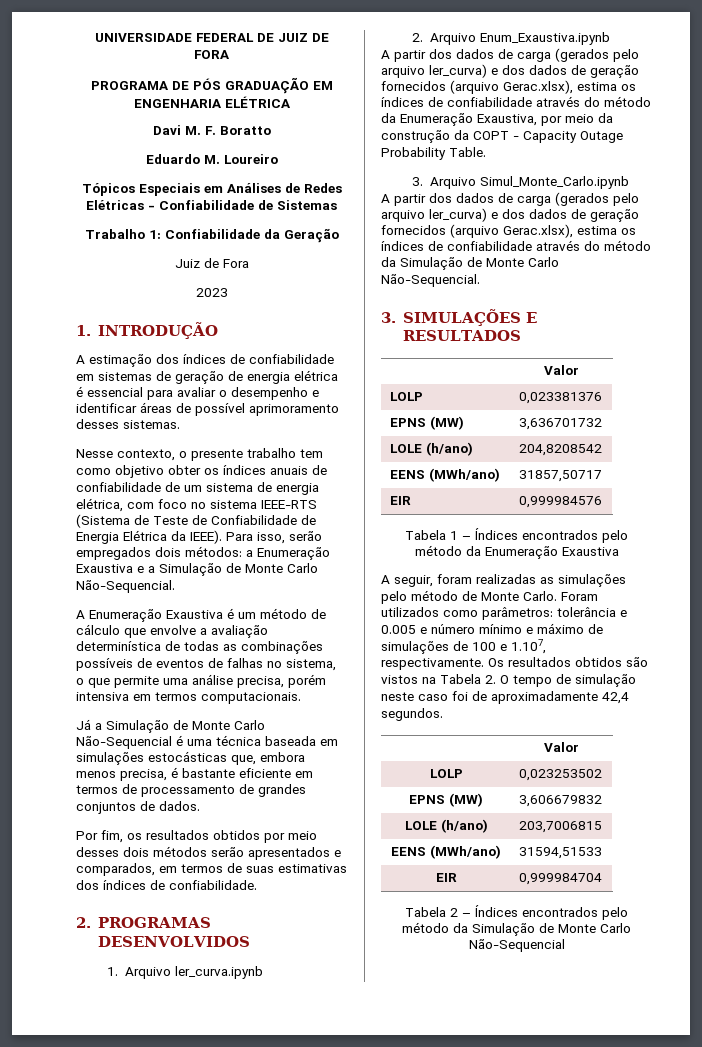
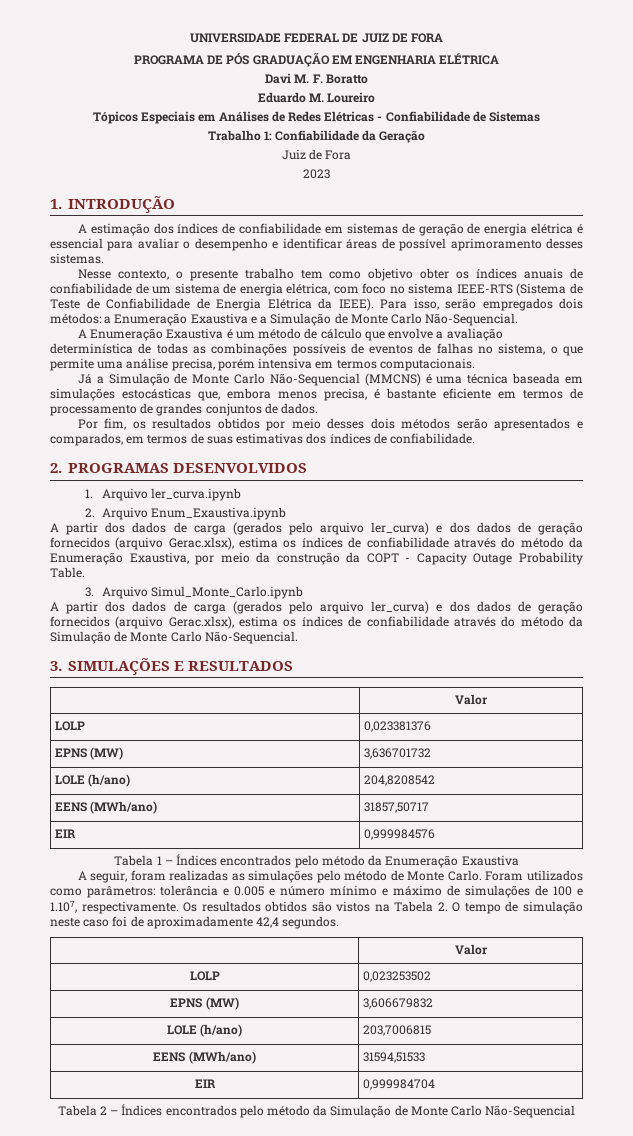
- Já a Simulação de Monte Carlo Não-Sequencial é uma técnica baseada em simulações estocásticas que, embora menos precisa, é bastante eficiente em termos de processamento de grandes conjuntos de dados.
+ Já a Simulação de Monte Carlo Não-Sequencial (MMCNS) é uma técnica baseada em simulações estocásticas que, embora menos precisa, é bastante eficiente em termos de processamento de grandes conjuntos de dados.

